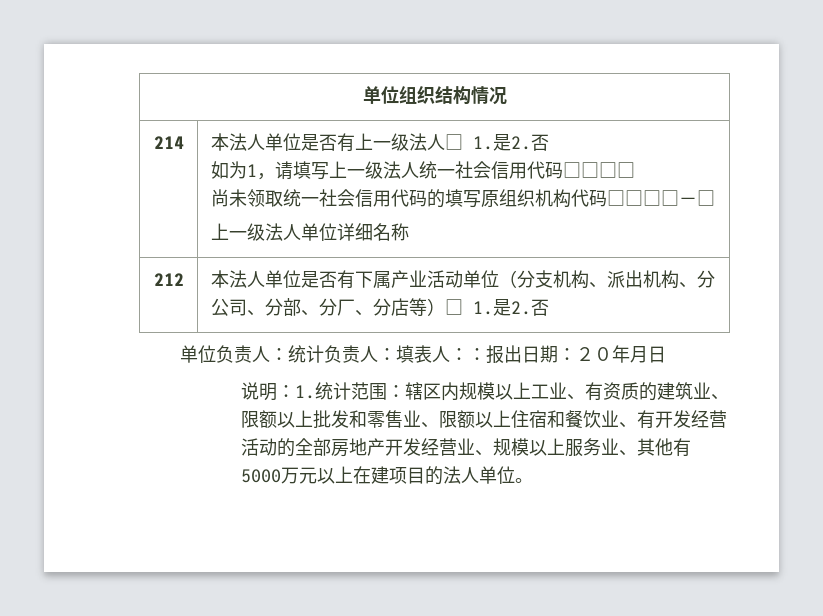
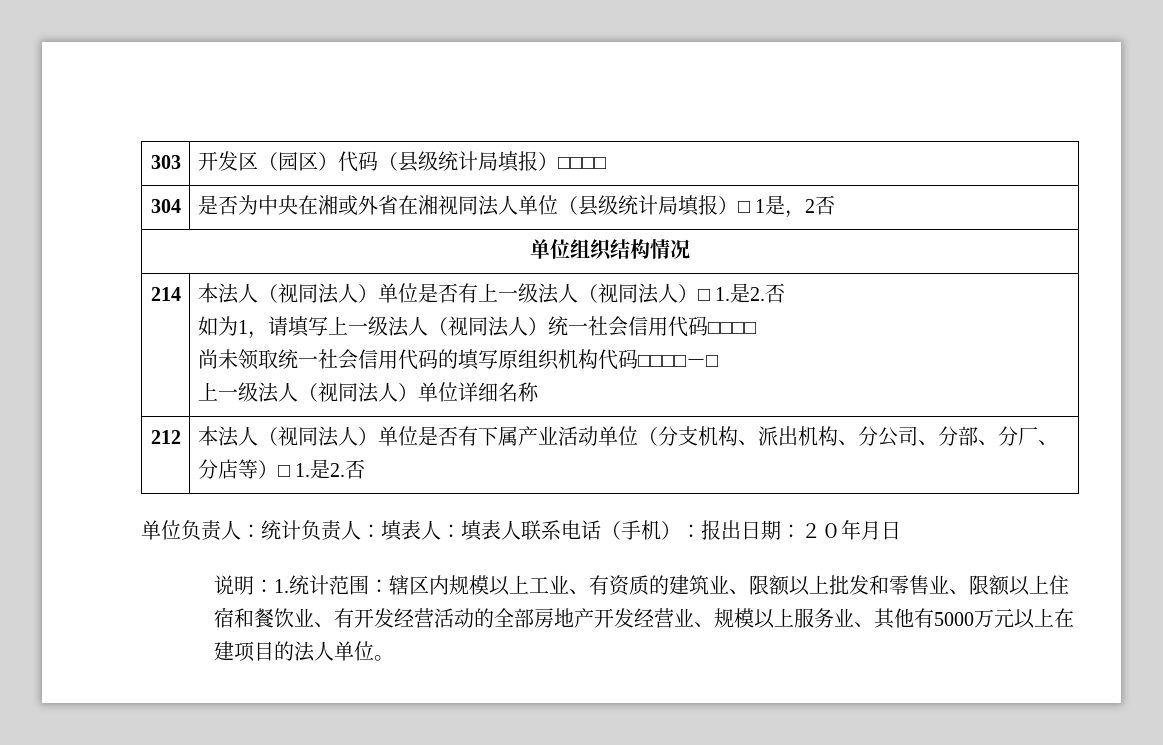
+ 303 | 开发区（园区）代码（县级统计局填报）□□□□
+ 304 | 是否为中央在湘或外省在湘视同法人单位（县级统计局填报）□ 1是，2否
- 本法人单位是否有上一级法人□ 1.是2.否
+ 本法人（视同法人）单位是否有上一级法人（视同法人）□ 1.是2.否
- 如为1，请填写上一级法人统一社会信用代码□□□□
+ 如为1，请填写上一级法人（视同法人）统一社会信用代码□□□□
- 上一级法人单位详细名称
+ 上一级法人（视同法人）单位详细名称
- 212 | 本法人单位是否有下属产业活动单位（分支机构、派出机构、分公司、分部、分厂、分店等）□ 1.是2.否
+ 212 | 本法人（视同法人）单位是否有下属产业活动单位（分支机构、派出机构、分公司、分部、分厂、分店等）□ 1.是2.否
- 单位负责人：统计负责人：填表人：：报出日期：２０年月日
+ 单位负责人：统计负责人：填表人：填表人联系电话（手机）：报出日期：２０年月日

